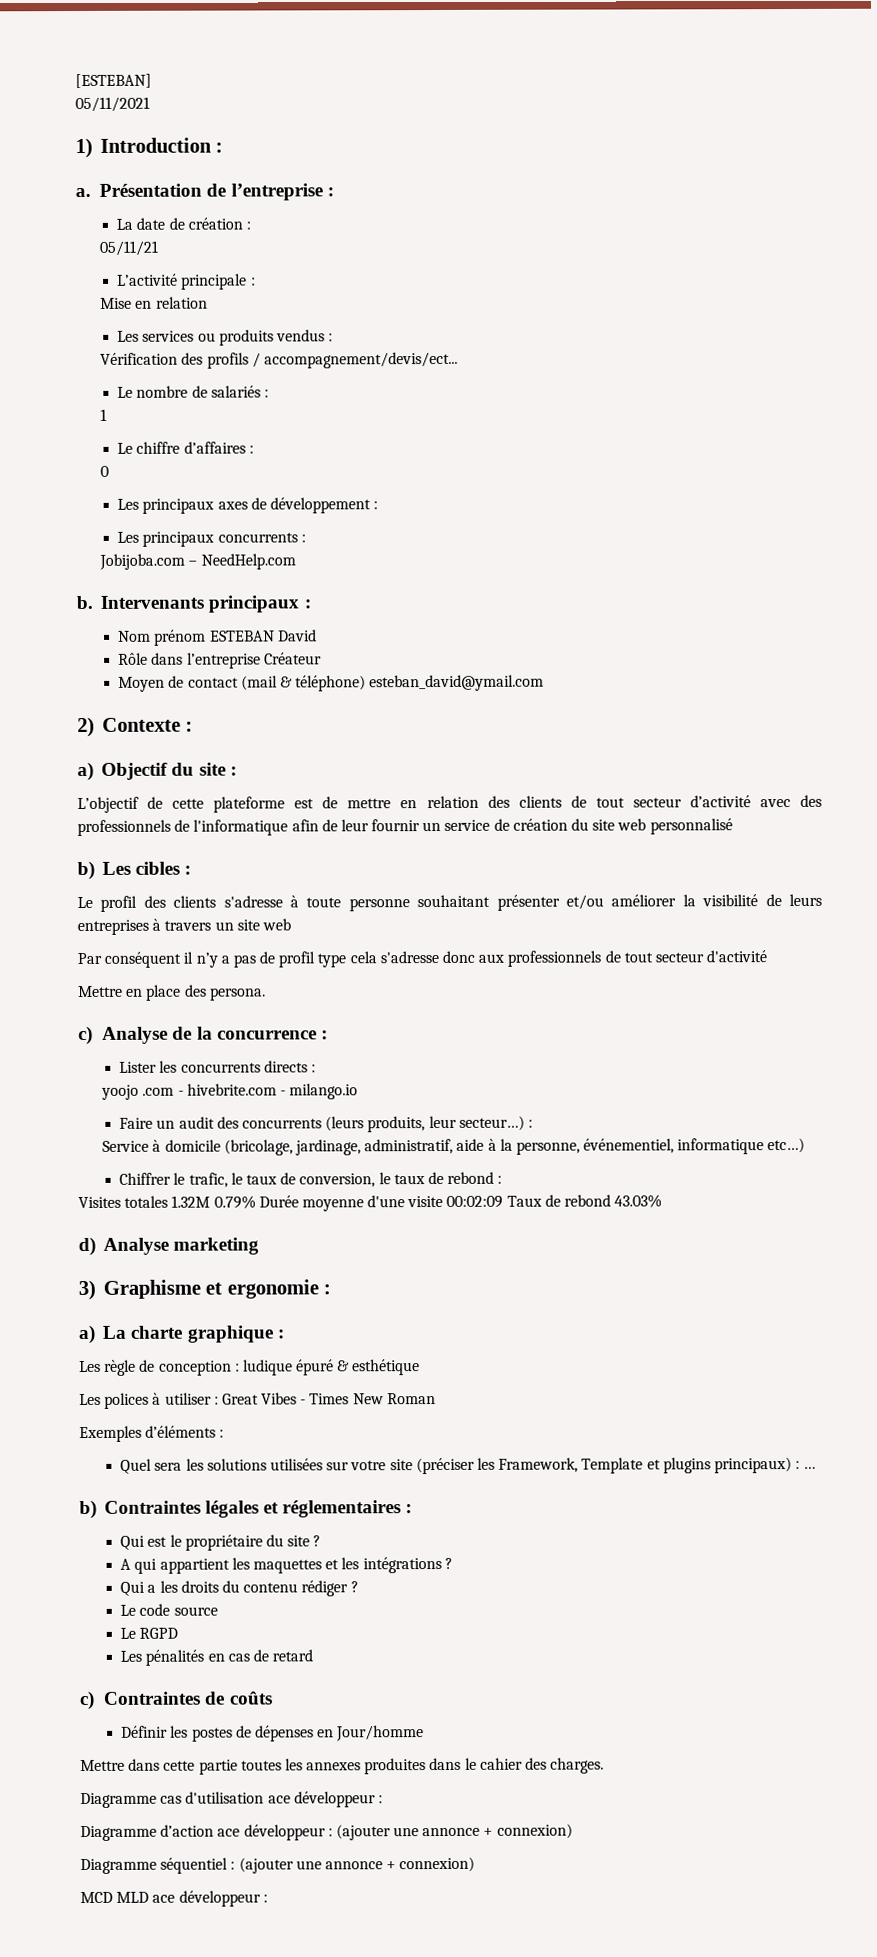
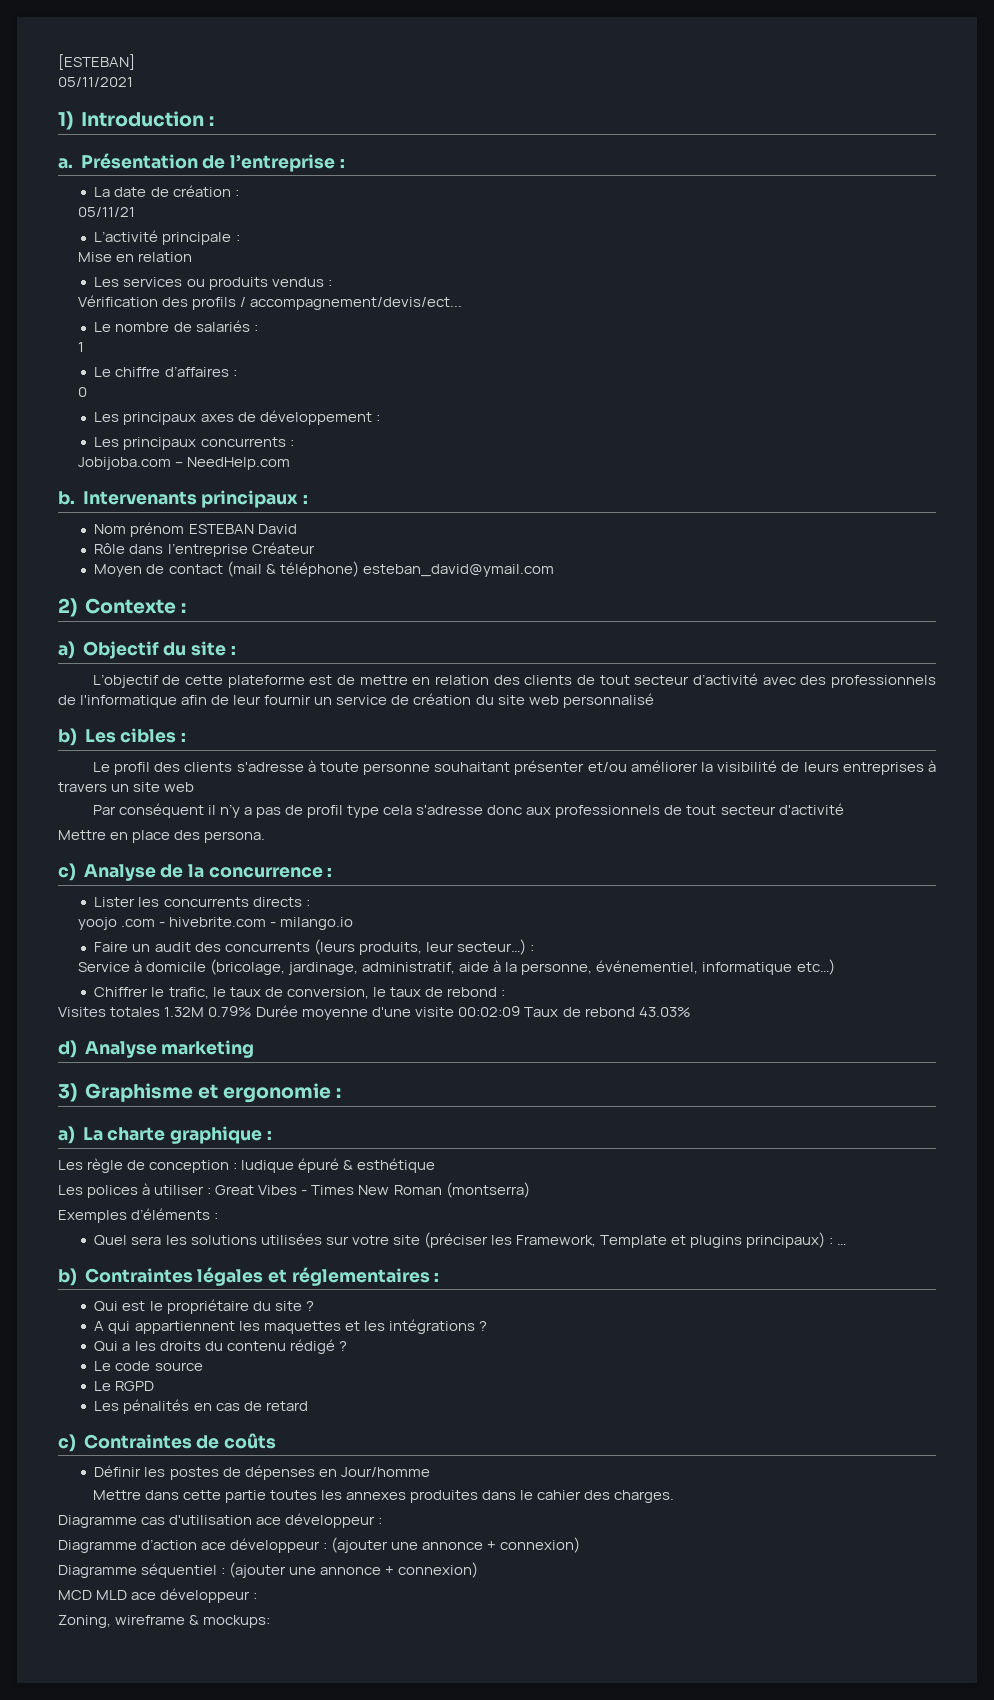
- Les polices à utiliser : Great Vibes - Times New Roman
+ Les polices à utiliser : Great Vibes - Times New Roman (montserra)
- A qui appartient les maquettes et les intégrations ?
+ A qui appartiennent les maquettes et les intégrations ?
- Qui a les droits du contenu rédiger ?
+ Qui a les droits du contenu rédigé ?
+ Zoning, wireframe & mockups:

